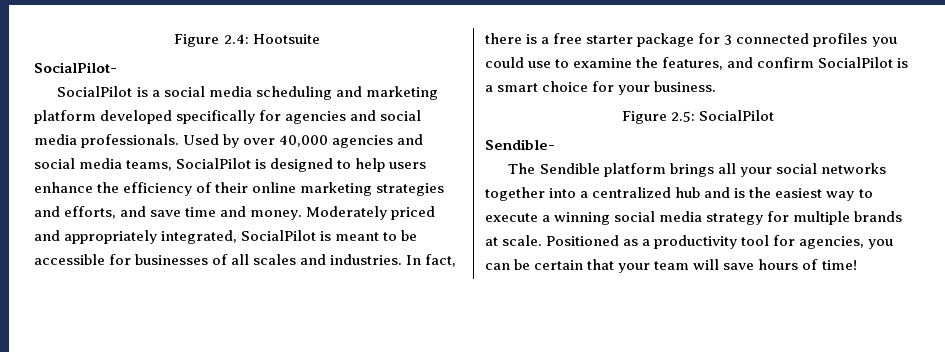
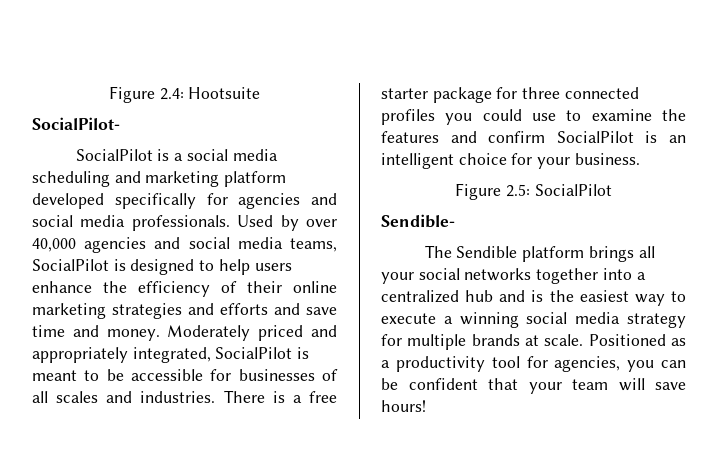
- Used by over 40,000 agencies and social media teams, SocialPilot is designed to help users enhance the efficiency of their online marketing strategies and efforts, and save time and money.
+ Used by over 40,000 agencies and social media teams, SocialPilot is designed to help users enhance the efficiency of their online marketing strategies and efforts and save time and money.
- In fact, there is a free starter package for 3 connected profiles you could use to examine the features, and confirm SocialPilot is a smart choice for your business.
+ There is a free starter package for three connected profiles you could use to examine the features and confirm SocialPilot is an intelligent choice for your business.
- Positioned as a productivity tool for agencies, you can be certain that your team will save hours of time!
+ Positioned as a productivity tool for agencies, you can be confident that your team will save hours!

